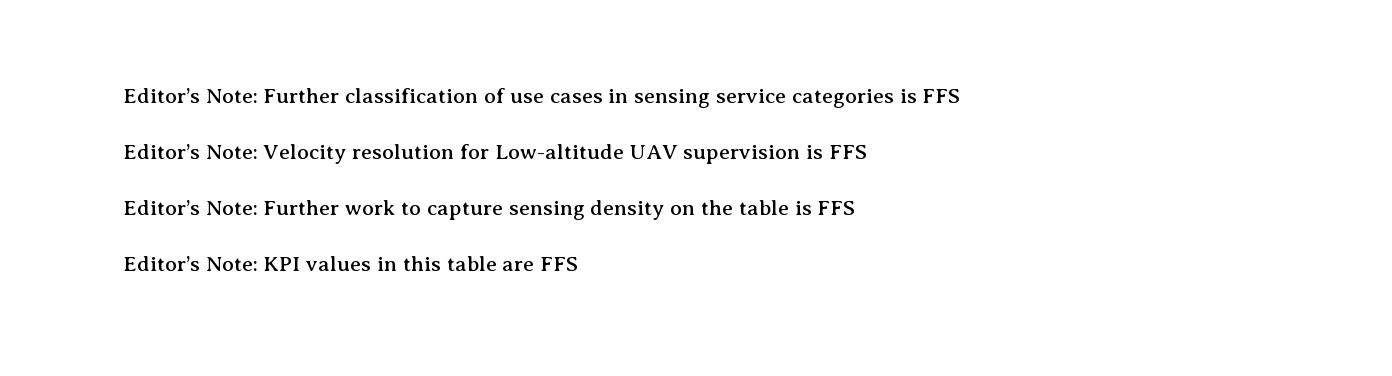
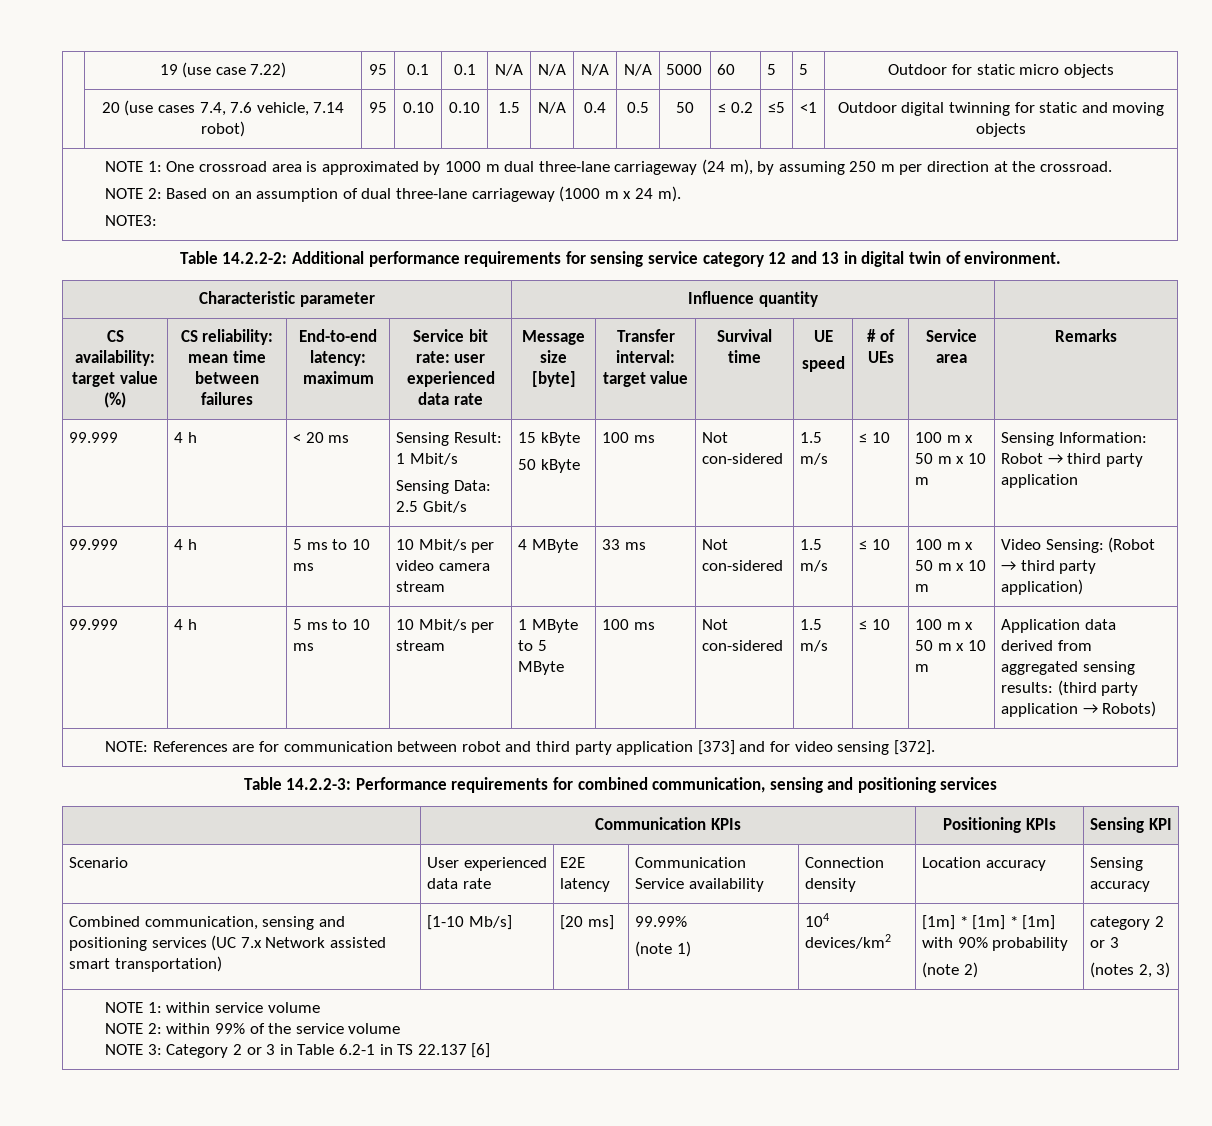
- Editor’s Note: Further classification of use cases in sensing service categories is FFS
- Editor’s Note: Velocity resolution for Low-altitude UAV supervision is FFS
- Editor’s Note: Further work to capture sensing density on the table is FFS
- Editor’s Note: KPI values in this table are FFS
+ | 19 (use case 7.22) | 95 | 0.1 | 0.1 | N/A | N/A | N/A | N/A | 5000 | 60 | 5 | 5 | Outdoor for static micro objects
+ | 20 (use cases 7.4, 7.6 vehicle, 7.14 robot) | 95 | 0.10 | 0.10 | 1.5 | N/A | 0.4 | 0.5 | 50 | ≤ 0.2 | ≤5 | <1 | Outdoor digital twinning for static and moving objects
+ NOTE 1: One crossroad area is approximated by 1000 m dual three-lane carriageway (24 m), by assuming 250 m per direction at the crossroad.
+ NOTE 2: Based on an assumption of dual three-lane carriageway (1000 m x 24 m).
+ NOTE3:
+ Table 14.2.2-2: Additional performance requirements for sensing service category 12 and 13 in digital twin of environment.
+ Characteristic parameter | Influence quantity |
+ CS availability: target value (%) | CS reliability: mean time between failures | End-to-end latency: maximum | Service bit rate: user experienced data rate | Message size [byte] | Transfer interval: target value | Survival time | UE
+ speed | # of UEs | Service area | Remarks
+ 99.999 | 4 h | < 20 ms | Sensing Result: 1 Mbit/s
+ Sensing Data: 2.5 Gbit/s | 15 kByte
+ 50 kByte | 100 ms | Not con-sidered | 1.5 m/s | ≤ 10 | 100 m x 50 m x 10 m | Sensing Information: Robot → third party application
+ 99.999 | 4 h | 5 ms to 10 ms | 10 Mbit/s per video camera stream | 4 MByte | 33 ms | Not con-sidered | 1.5 m/s | ≤ 10 | 100 m x 50 m x 10 m | Video Sensing: (Robot → third party application)
+ 99.999 | 4 h | 5 ms to 10 ms | 10 Mbit/s per stream | 1 MByte to 5 MByte | 100 ms | Not con-sidered | 1.5 m/s | ≤ 10 | 100 m x 50 m x 10 m | Application data derived from aggregated sensing results: (third party application → Robots)
+ NOTE: References are for communication between robot and third party application [373] and for video sensing [372].
+ Table 14.2.2-3: Performance requirements for combined communication, sensing and positioning services
+ | Communication KPIs | Positioning KPIs | Sensing KPI
+ Scenario | User experienced data rate | E2E latency | Communication Service availability | Connection density | Location accuracy | Sensing accuracy
+ Combined communication, sensing and positioning services (UC 7.x Network assisted smart transportation) | [1-10 Mb/s] | [20 ms] | 99.99%
+ (note 1) | 104 devices/km2 | [1m] * [1m] * [1m] with 90% probability
+ (note 2) | category 2 or 3
+ (notes 2, 3)
+ NOTE 1: within service volume
+ NOTE 2: within 99% of the service volume
+ NOTE 3: Category 2 or 3 in Table 6.2-1 in TS 22.137 [6]

